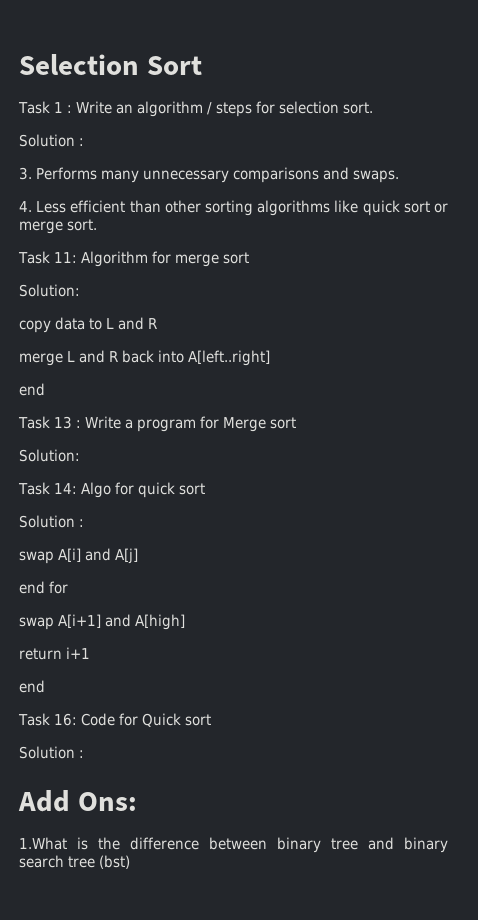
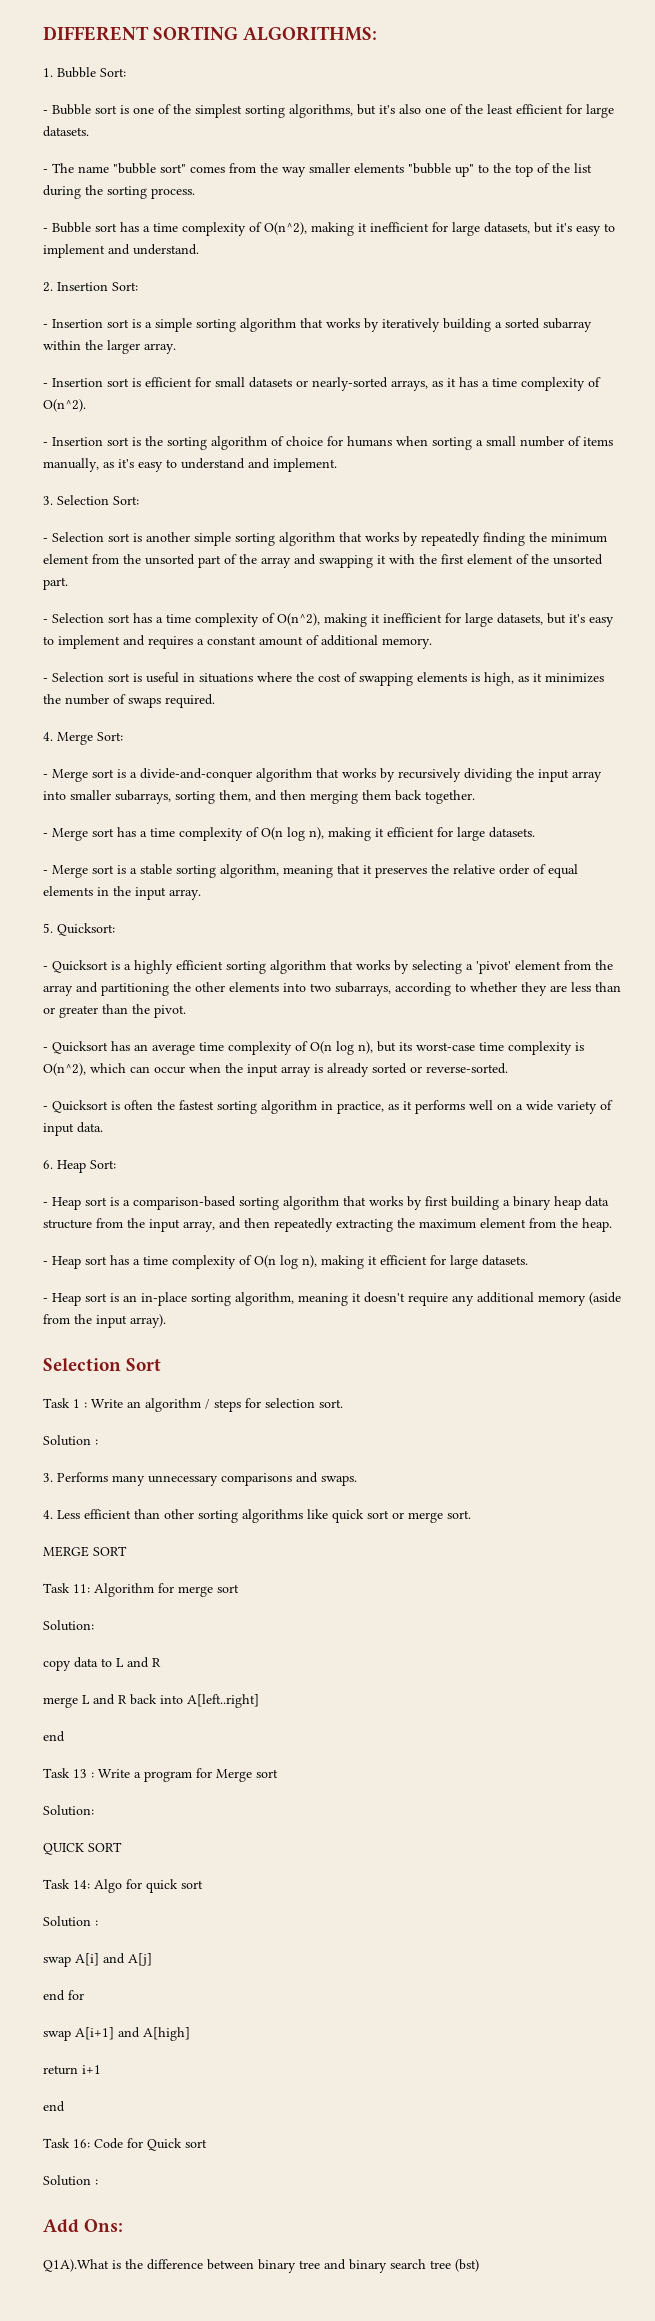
+ DIFFERENT SORTING ALGORITHMS:
+ 1. Bubble Sort:
+ - Bubble sort is one of the simplest sorting algorithms, but it's also one of the least efficient for large datasets.
+ - The name "bubble sort" comes from the way smaller elements "bubble up" to the top of the list during the sorting process.
+ - Bubble sort has a time complexity of O(n^2), making it inefficient for large datasets, but it's easy to implement and understand.
+ 2. Insertion Sort:
+ - Insertion sort is a simple sorting algorithm that works by iteratively building a sorted subarray within the larger array.
+ - Insertion sort is efficient for small datasets or nearly-sorted arrays, as it has a time complexity of O(n^2).
+ - Insertion sort is the sorting algorithm of choice for humans when sorting a small number of items manually, as it's easy to understand and implement.
+ 3. Selection Sort:
+ - Selection sort is another simple sorting algorithm that works by repeatedly finding the minimum element from the unsorted part of the array and swapping it with the first element of the unsorted part.
+ - Selection sort has a time complexity of O(n^2), making it inefficient for large datasets, but it's easy to implement and requires a constant amount of additional memory.
+ - Selection sort is useful in situations where the cost of swapping elements is high, as it minimizes the number of swaps required.
+ 4. Merge Sort:
+ - Merge sort is a divide-and-conquer algorithm that works by recursively dividing the input array into smaller subarrays, sorting them, and then merging them back together.
+ - Merge sort has a time complexity of O(n log n), making it efficient for large datasets.
+ - Merge sort is a stable sorting algorithm, meaning that it preserves the relative order of equal elements in the input array.
+ 5. Quicksort:
+ - Quicksort is a highly efficient sorting algorithm that works by selecting a 'pivot' element from the array and partitioning the other elements into two subarrays, according to whether they are less than or greater than the pivot.
+ - Quicksort has an average time complexity of O(n log n), but its worst-case time complexity is O(n^2), which can occur when the input array is already sorted or reverse-sorted.
+ - Quicksort is often the fastest sorting algorithm in practice, as it performs well on a wide variety of input data.
+ 6. Heap Sort:
+ - Heap sort is a comparison-based sorting algorithm that works by first building a binary heap data structure from the input array, and then repeatedly extracting the maximum element from the heap.
+ - Heap sort has a time complexity of O(n log n), making it efficient for large datasets.
+ - Heap sort is an in-place sorting algorithm, meaning it doesn't require any additional memory (aside from the input array).
+ MERGE SORT
+ QUICK SORT
- 1.What is the difference between binary tree and binary search tree (bst)
+ Q1A).What is the difference between binary tree and binary search tree (bst)

